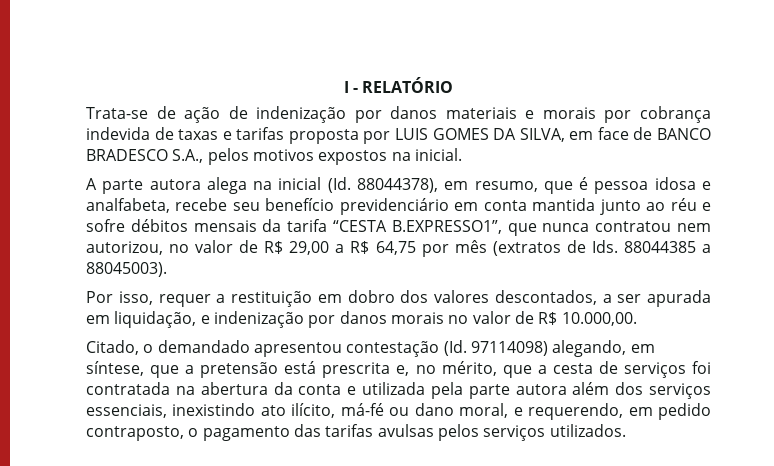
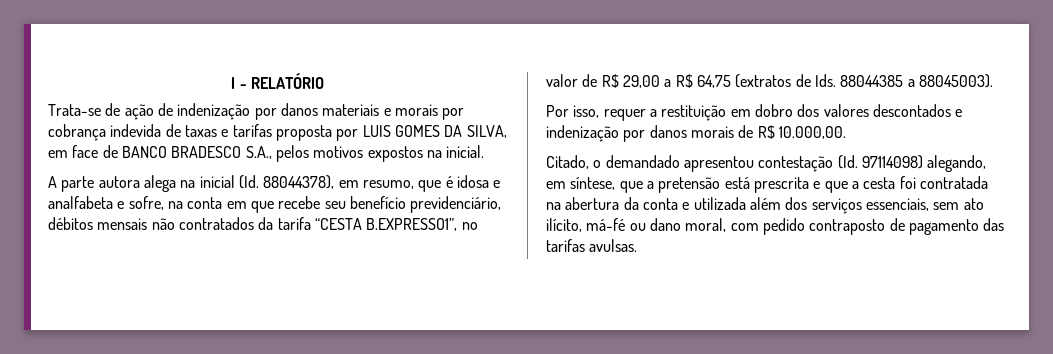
- A parte autora alega na inicial (Id. 88044378), em resumo, que é pessoa idosa e analfabeta, recebe seu benefício previdenciário em conta mantida junto ao réu e sofre débitos mensais da tarifa “CESTA B.EXPRESSO1”, que nunca contratou nem autorizou, no valor de R$ 29,00 a R$ 64,75 por mês (extratos de Ids. 88044385 a 88045003).
+ A parte autora alega na inicial (Id. 88044378), em resumo, que é idosa e analfabeta e sofre, na conta em que recebe seu benefício previdenciário, débitos mensais não contratados da tarifa “CESTA B.EXPRESSO1”, no valor de R$ 29,00 a R$ 64,75 (extratos de Ids. 88044385 a 88045003).
- Por isso, requer a restituição em dobro dos valores descontados, a ser apurada em liquidação, e indenização por danos morais no valor de R$ 10.000,00.
+ Por isso, requer a restituição em dobro dos valores descontados e indenização por danos morais de R$ 10.000,00.
- Citado, o demandado apresentou contestação (Id. 97114098) alegando, em síntese, que a pretensão está prescrita e, no mérito, que a cesta de serviços foi contratada na abertura da conta e utilizada pela parte autora além dos serviços essenciais, inexistindo ato ilícito, má-fé ou dano moral, e requerendo, em pedido contraposto, o pagamento das tarifas avulsas pelos serviços utilizados.
+ Citado, o demandado apresentou contestação (Id. 97114098) alegando, em síntese, que a pretensão está prescrita e que a cesta foi contratada na abertura da conta e utilizada além dos serviços essenciais, sem ato ilícito, má-fé ou dano moral, com pedido contraposto de pagamento das tarifas avulsas.

